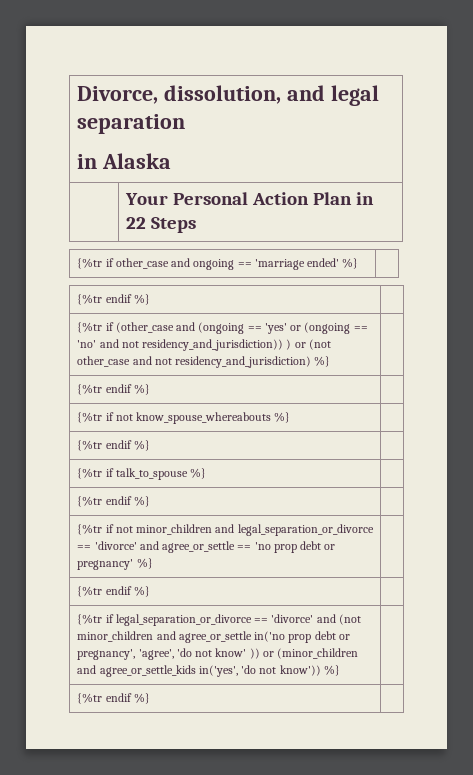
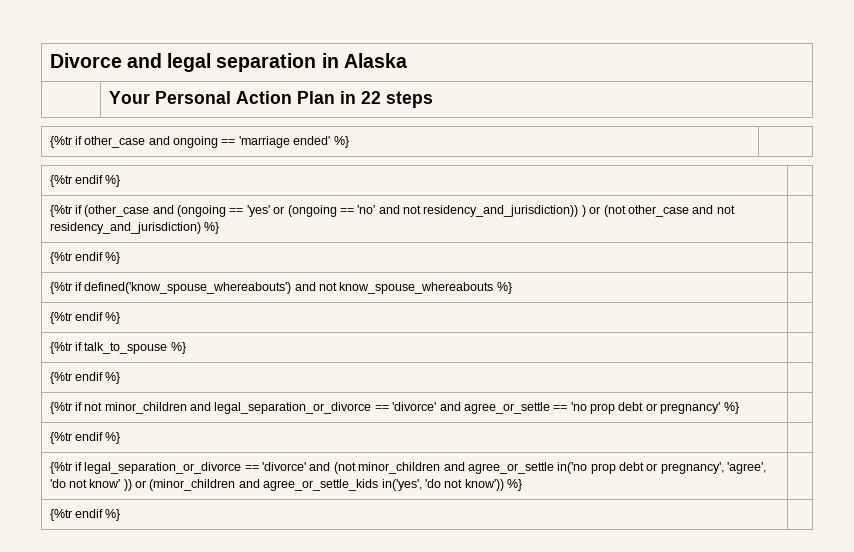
- Divorce, dissolution, and legal separation
- in Alaska
+ Divorce and legal separation in Alaska
- | Your Personal Action Plan in 22 Steps
+ | Your Personal Action Plan in 22 steps
- {%tr if not know_spouse_whereabouts %} |
+ {%tr if defined('know_spouse_whereabouts') and not know_spouse_whereabouts %} |

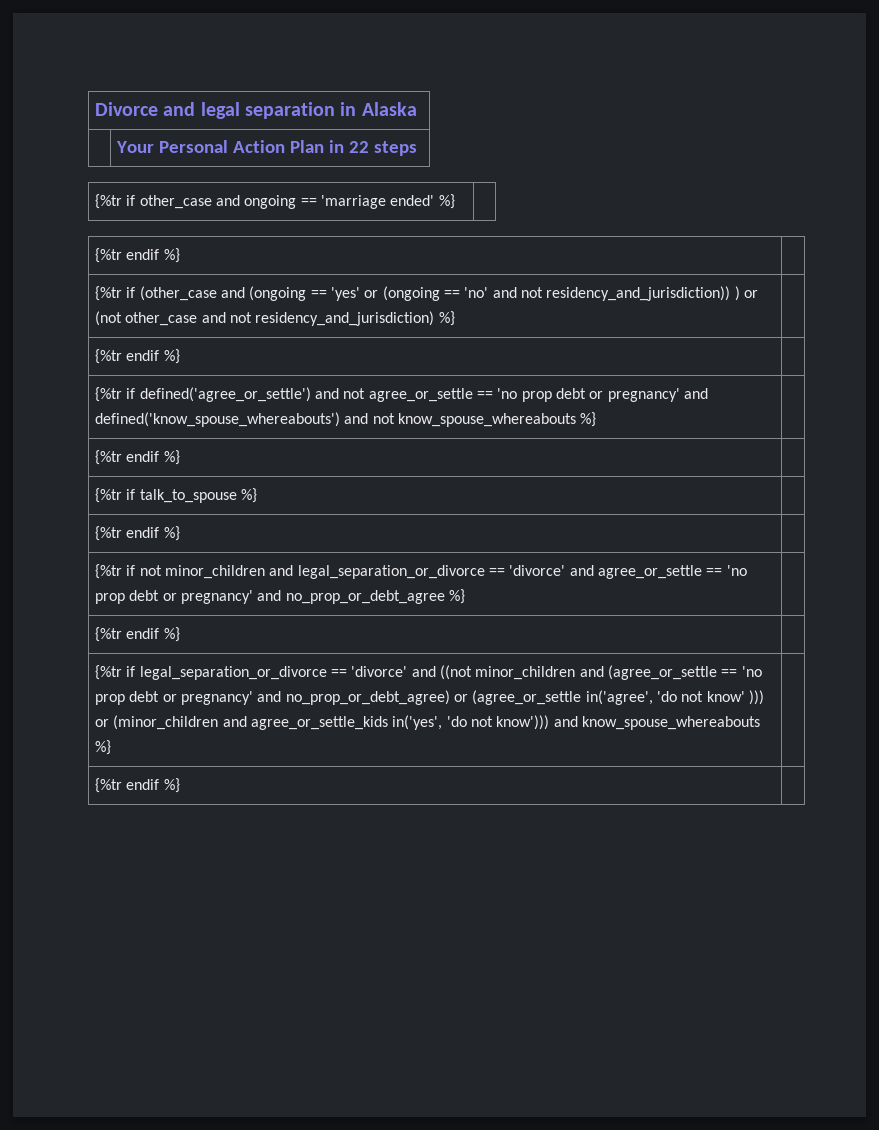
- {%tr if defined('know_spouse_whereabouts') and not know_spouse_whereabouts %} |
+ {%tr if defined('agree_or_settle') and not agree_or_settle == 'no prop debt or pregnancy' and defined('know_spouse_whereabouts') and not know_spouse_whereabouts %} |
- {%tr if not minor_children and legal_separation_or_divorce == 'divorce' and agree_or_settle == 'no prop debt or pregnancy' %} |
+ {%tr if not minor_children and legal_separation_or_divorce == 'divorce' and agree_or_settle == 'no prop debt or pregnancy' and no_prop_or_debt_agree %} |
- {%tr if legal_separation_or_divorce == 'divorce' and (not minor_children and agree_or_settle in('no prop debt or pregnancy', 'agree', 'do not know' )) or (minor_children and agree_or_settle_kids in('yes', 'do not know')) %} |
+ {%tr if legal_separation_or_divorce == 'divorce' and ((not minor_children and (agree_or_settle == 'no prop debt or pregnancy' and no_prop_or_debt_agree) or (agree_or_settle in('agree', 'do not know' ))) or (minor_children and agree_or_settle_kids in('yes', 'do not know'))) and know_spouse_whereabouts %} |

